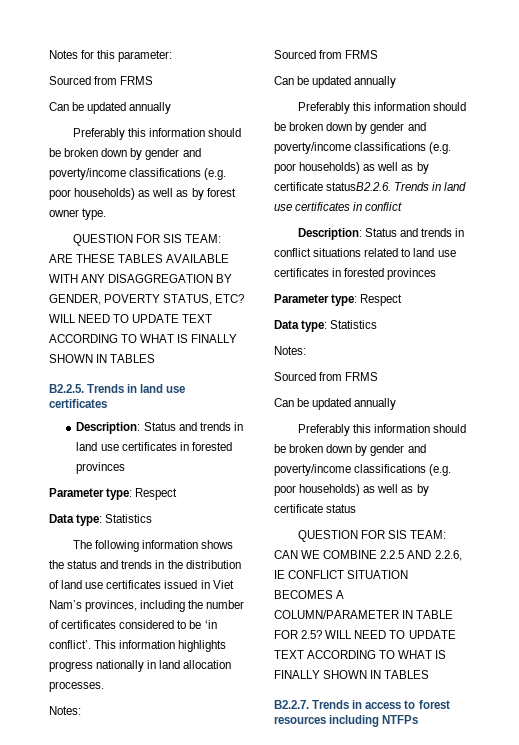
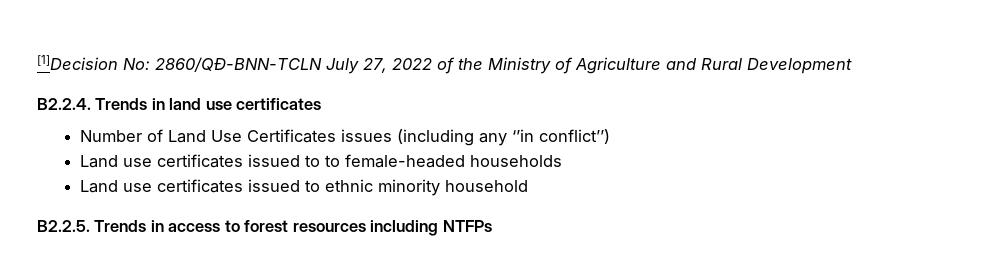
- Notes for this parameter:
- Sourced from FRMS
- Can be updated annually
- Preferably this information should be broken down by gender and poverty/income classifications (e.g. poor households) as well as by forest owner type.
- QUESTION FOR SIS TEAM: ARE THESE TABLES AVAILABLE WITH ANY DISAGGREGATION BY GENDER, POVERTY STATUS, ETC? WILL NEED TO UPDATE TEXT ACCORDING TO WHAT IS FINALLY SHOWN IN TABLES
- B2.2.5. Trends in land use certificates
+ [1]Decision No: 2860/QĐ-BNN-TCLN July 27, 2022 of the Ministry of Agriculture and Rural Development
+ B2.2.4. Trends in land use certificates
- Description: Status and trends in land use certificates in forested provinces
- Parameter type: Respect
- Data type: Statistics
- The following information shows the status and trends in the distribution of land use certificates issued in Viet Nam’s provinces, including the number of certificates considered to be ‘in conflict’. This information highlights progress nationally in land allocation processes.
- Notes:
- Sourced from FRMS
- Can be updated annually
- Preferably this information should be broken down by gender and poverty/income classifications (e.g. poor households) as well as by certificate statusB2.2.6. Trends in land use certificates in conflict
- Description: Status and trends in conflict situations related to land use certificates in forested provinces
- Parameter type: Respect
- Data type: Statistics
- Notes:
- Sourced from FRMS
- Can be updated annually
- Preferably this information should be broken down by gender and poverty/income classifications (e.g. poor households) as well as by certificate status
- QUESTION FOR SIS TEAM: CAN WE COMBINE 2.2.5 AND 2.2.6, IE CONFLICT SITUATION BECOMES A COLUMN/PARAMETER IN TABLE FOR 2.5? WILL NEED TO UPDATE TEXT ACCORDING TO WHAT IS FINALLY SHOWN IN TABLES
- B2.2.7. Trends in access to forest resources including NTFPs
+ Number of Land Use Certificates issues (including any ‘’in conflict’’)
+ Land use certificates issued to to female-headed households
+ Land use certificates issued to ethnic minority household
+ B2.2.5. Trends in access to forest resources including NTFPs

